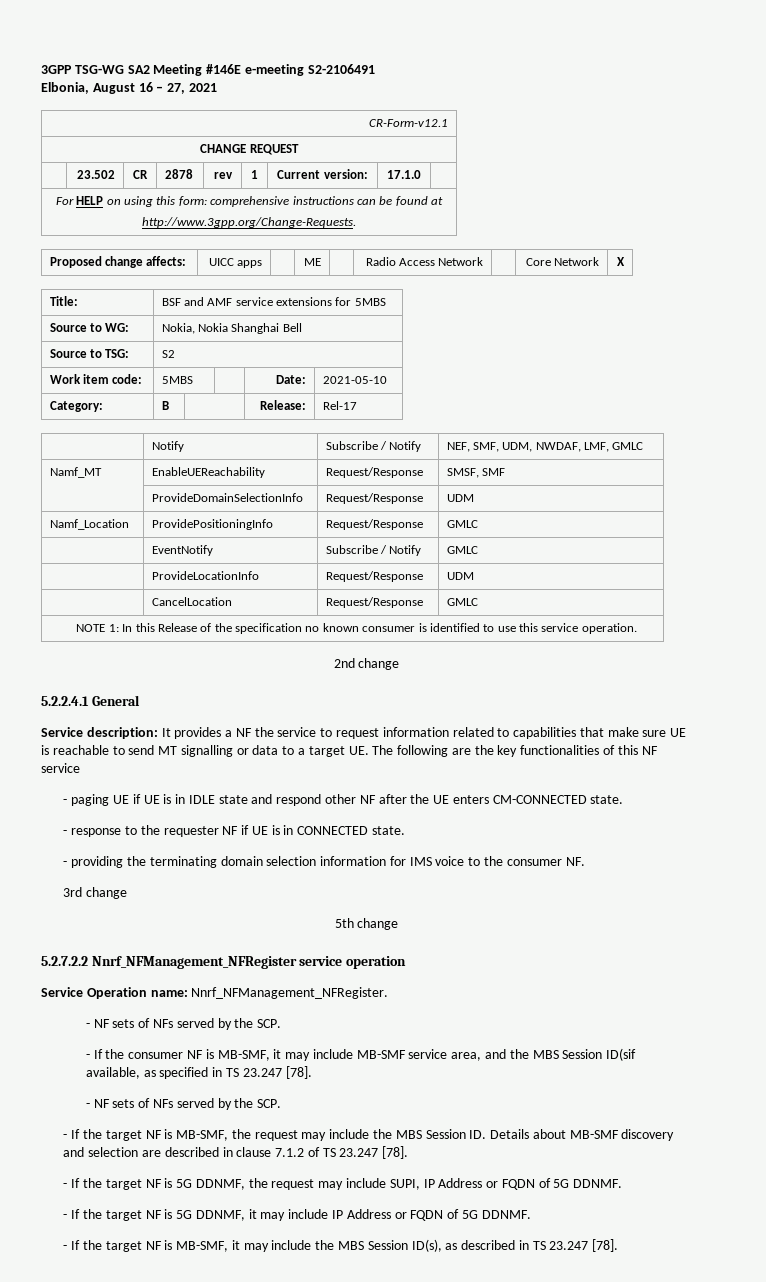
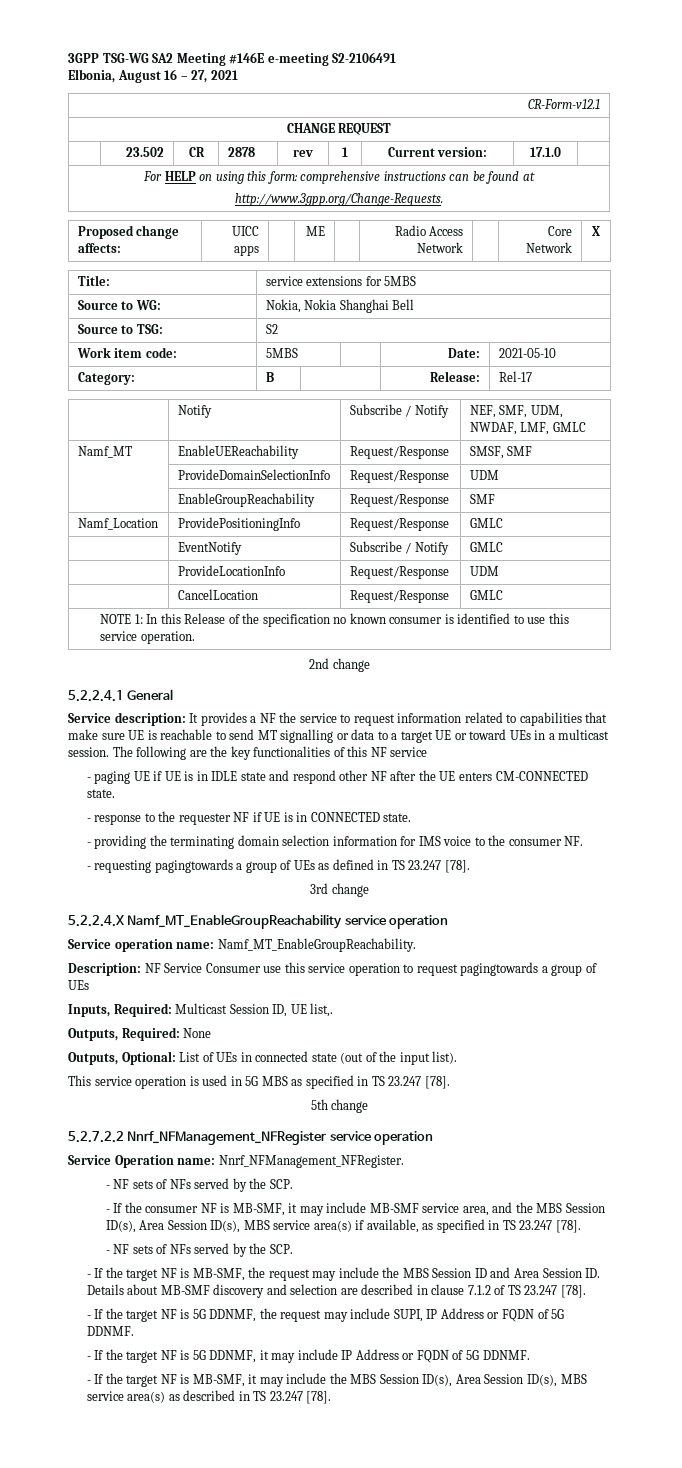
- Title: | BSF and AMF service extensions for 5MBS
+ Title: | service extensions for 5MBS
+ | EnableGroupReachability | Request/Response | SMF
- Service description: It provides a NF the service to request information related to capabilities that make sure UE is reachable to send MT signalling or data to a target UE. The following are the key functionalities of this NF service
+ Service description: It provides a NF the service to request information related to capabilities that make sure UE is reachable to send MT signalling or data to a target UE or toward UEs in a multicast session. The following are the key functionalities of this NF service
+ - requesting pagingtowards a group of UEs as defined in TS 23.247 [78].
  3rd change
+ 5.2.2.4.X Namf_MT_EnableGroupReachability service operation
+ Service operation name: Namf_MT_EnableGroupReachability.
+ Description: NF Service Consumer use this service operation to request pagingtowards a group of UEs
+ Inputs, Required: Multicast Session ID, UE list,.
+ Outputs, Required: None
+ Outputs, Optional: List of UEs in connected state (out of the input list).
+ This service operation is used in 5G MBS as specified in TS 23.247 [78].
- - If the consumer NF is MB-SMF, it may include MB-SMF service area, and the MBS Session ID(sif available, as specified in TS 23.247 [78].
+ - If the consumer NF is MB-SMF, it may include MB-SMF service area, and the MBS Session ID(s), Area Session ID(s), MBS service area(s) if available, as specified in TS 23.247 [78].
- - If the target NF is MB-SMF, the request may include the MBS Session ID. Details about MB-SMF discovery and selection are described in clause 7.1.2 of TS 23.247 [78].
+ - If the target NF is MB-SMF, the request may include the MBS Session ID and Area Session ID. Details about MB-SMF discovery and selection are described in clause 7.1.2 of TS 23.247 [78].
- - If the target NF is MB-SMF, it may include the MBS Session ID(s), as described in TS 23.247 [78].
+ - If the target NF is MB-SMF, it may include the MBS Session ID(s), Area Session ID(s), MBS service area(s) as described in TS 23.247 [78].

